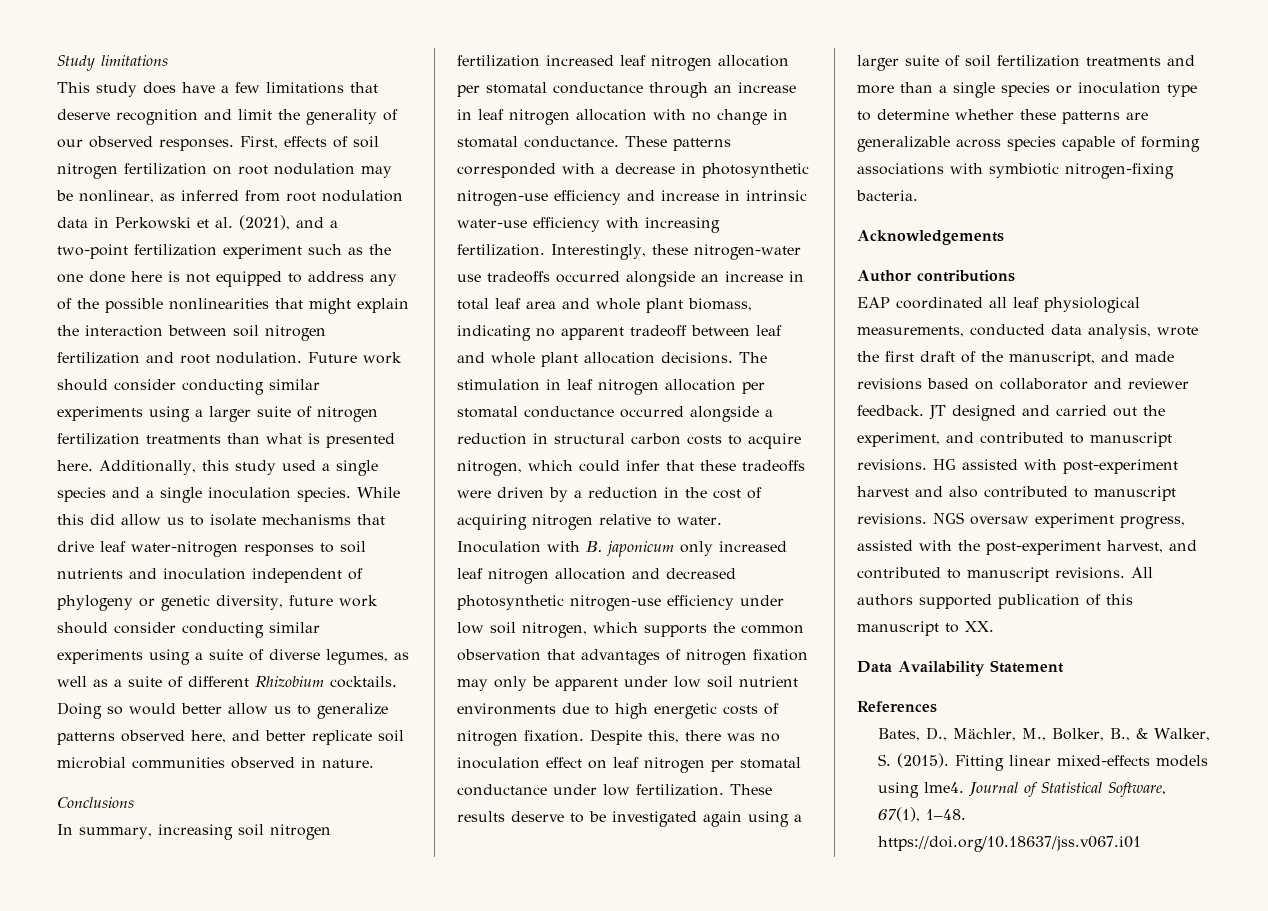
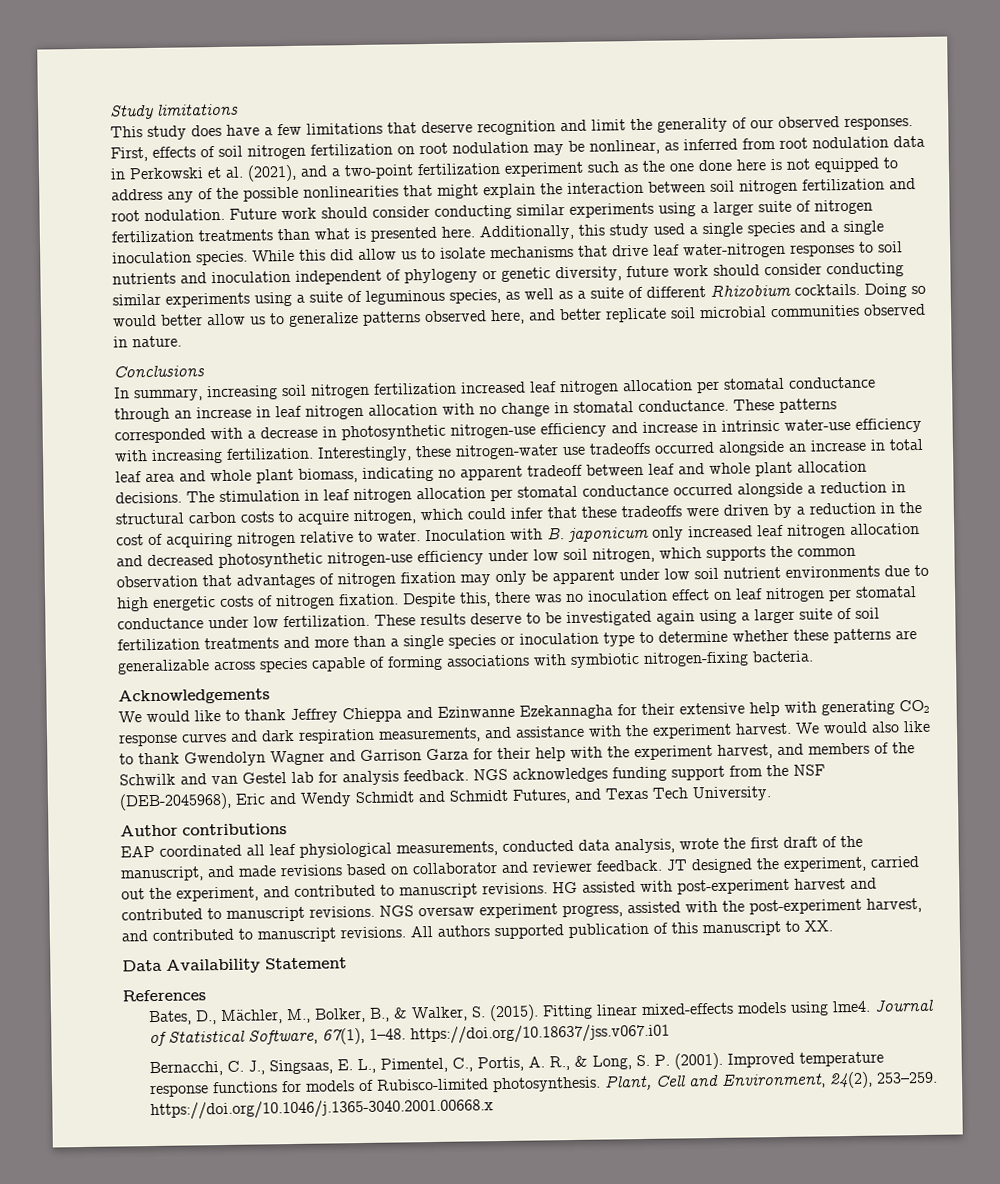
- While this did allow us to isolate mechanisms that drive leaf water-nitrogen responses to soil nutrients and inoculation independent of phylogeny or genetic diversity, future work should consider conducting similar experiments using a suite of diverse legumes, as well as a suite of different Rhizobium cocktails.
+ While this did allow us to isolate mechanisms that drive leaf water-nitrogen responses to soil nutrients and inoculation independent of phylogeny or genetic diversity, future work should consider conducting similar experiments using a suite of leguminous species, as well as a suite of different Rhizobium cocktails.
+ We would like to thank Jeffrey Chieppa and Ezinwanne Ezekannagha for their extensive help with generating CO2 response curves and dark respiration measurements, and assistance with the experiment harvest. We would also like to thank Gwendolyn Wagner and Garrison Garza for their help with the experiment harvest, and members of the Schwilk and van Gestel lab for analysis feedback. NGS acknowledges funding support from the NSF (DEB-2045968), Eric and Wendy Schmidt and Schmidt Futures, and Texas Tech University.
- JT designed and carried out the experiment, and contributed to manuscript revisions.
+ JT designed the experiment, carried out the experiment, and contributed to manuscript revisions.
- HG assisted with post-experiment harvest and also contributed to manuscript revisions.
+ HG assisted with post-experiment harvest and contributed to manuscript revisions.
+ Bernacchi, C. J., Singsaas, E. L., Pimentel, C., Portis, A. R., & Long, S. P. (2001). Improved temperature response functions for models of Rubisco-limited photosynthesis. Plant, Cell and Environment, 24(2), 253–259. https://doi.org/10.1046/j.1365-3040.2001.00668.x

